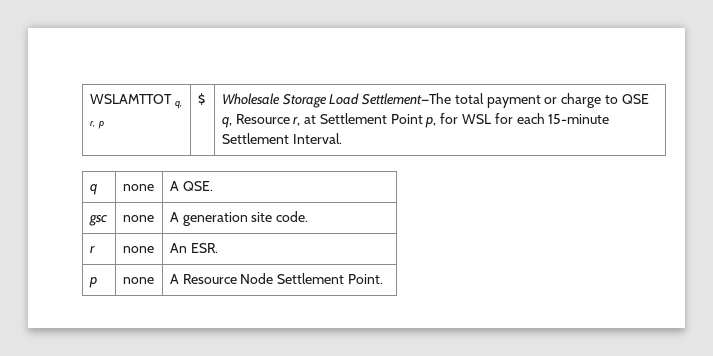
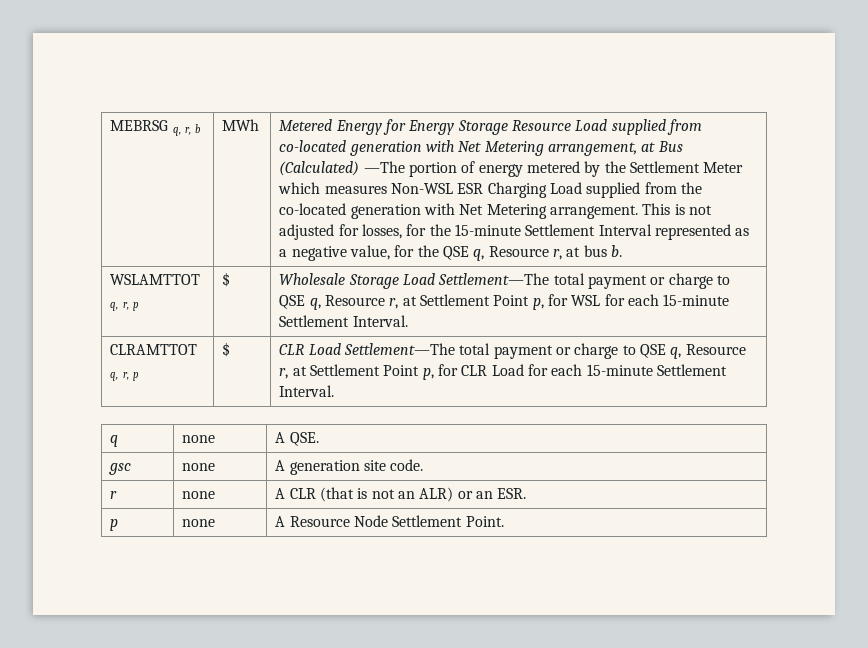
+ MEBRSG q, r, b | MWh | Metered Energy for Energy Storage Resource Load supplied from co-located generation with Net Metering arrangement, at Bus (Calculated) —The portion of energy metered by the Settlement Meter which measures Non-WSL ESR Charging Load supplied from the co-located generation with Net Metering arrangement. This is not adjusted for losses, for the 15-minute Settlement Interval represented as a negative value, for the QSE q, Resource r, at bus b.
+ CLRAMTTOT q, r, p | $ | CLR Load Settlement—The total payment or charge to QSE q, Resource r, at Settlement Point p, for CLR Load for each 15-minute Settlement Interval.
- r | none | An ESR.
+ r | none | A CLR (that is not an ALR) or an ESR.

